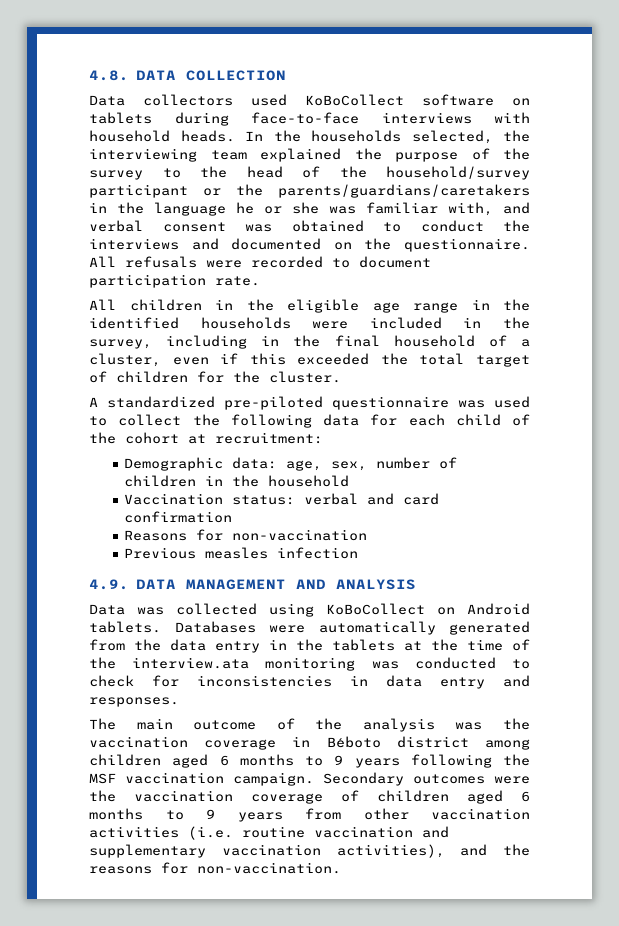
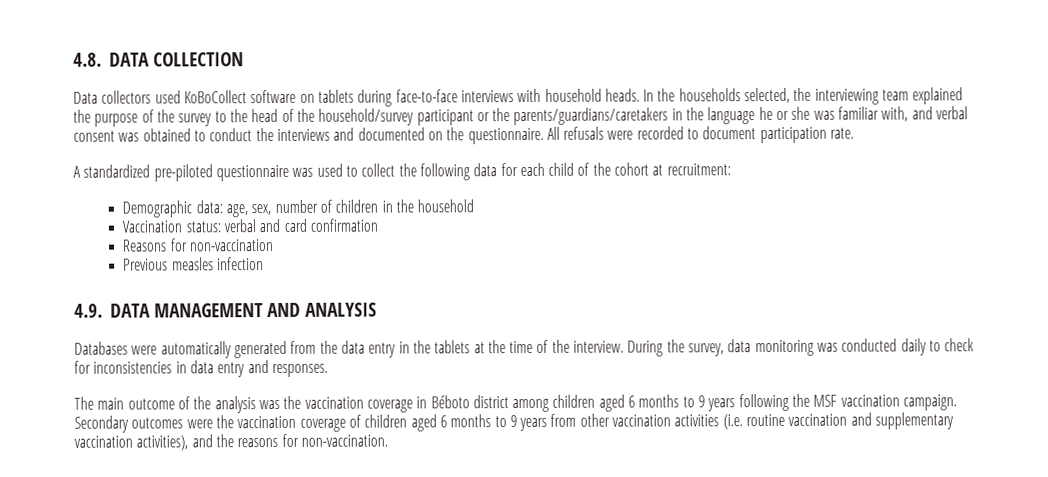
- All children in the eligible age range in the identified households were included in the survey, including in the final household of a cluster, even if this exceeded the total target of children for the cluster.
- Data was collected using KoBoCollect on Android tablets. Databases were automatically generated from the data entry in the tablets at the time of the interview.ata monitoring was conducted to check for inconsistencies in data entry and responses.
+ Databases were automatically generated from the data entry in the tablets at the time of the interview. During the survey, data monitoring was conducted daily to check for inconsistencies in data entry and responses.

